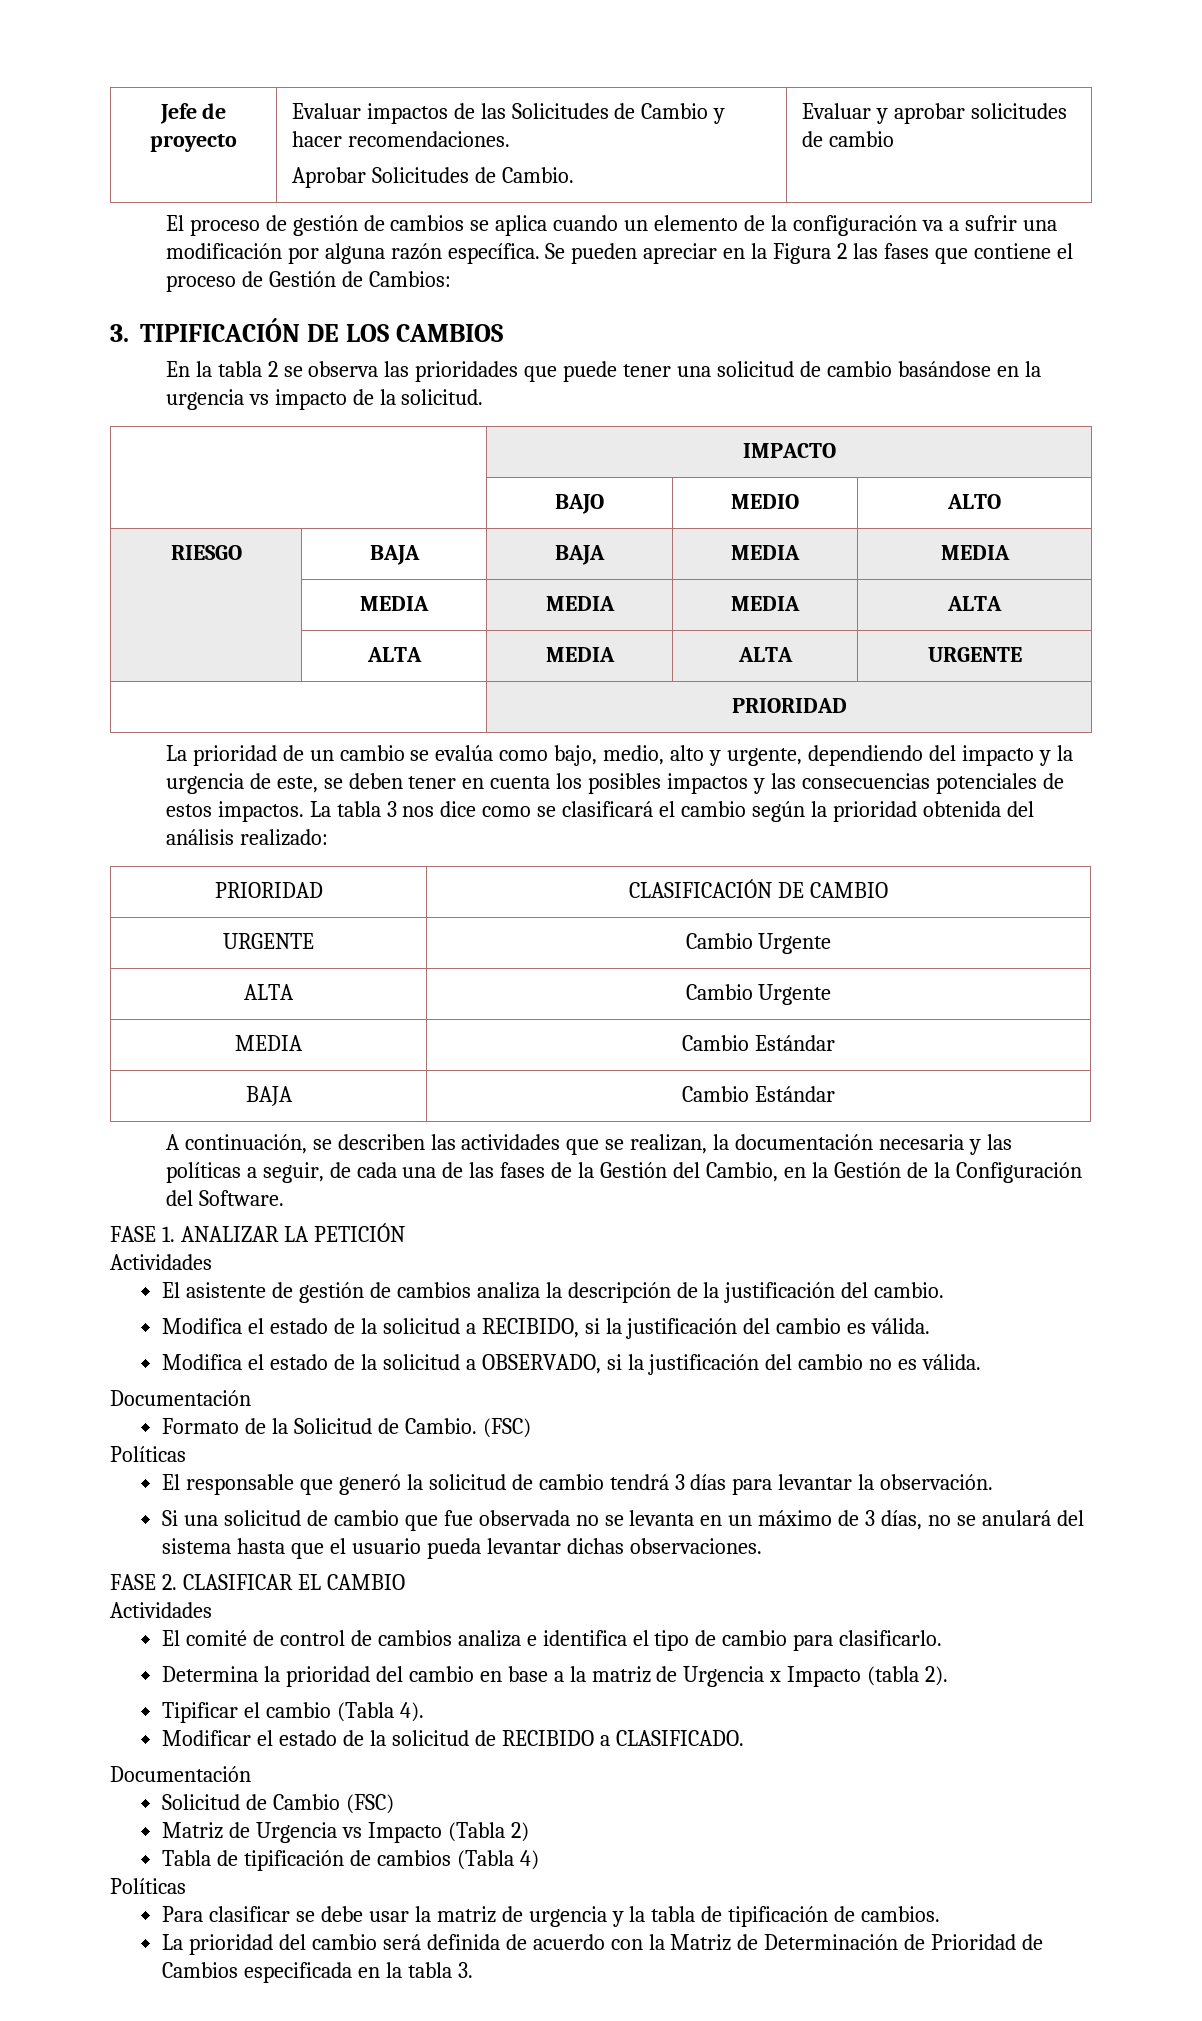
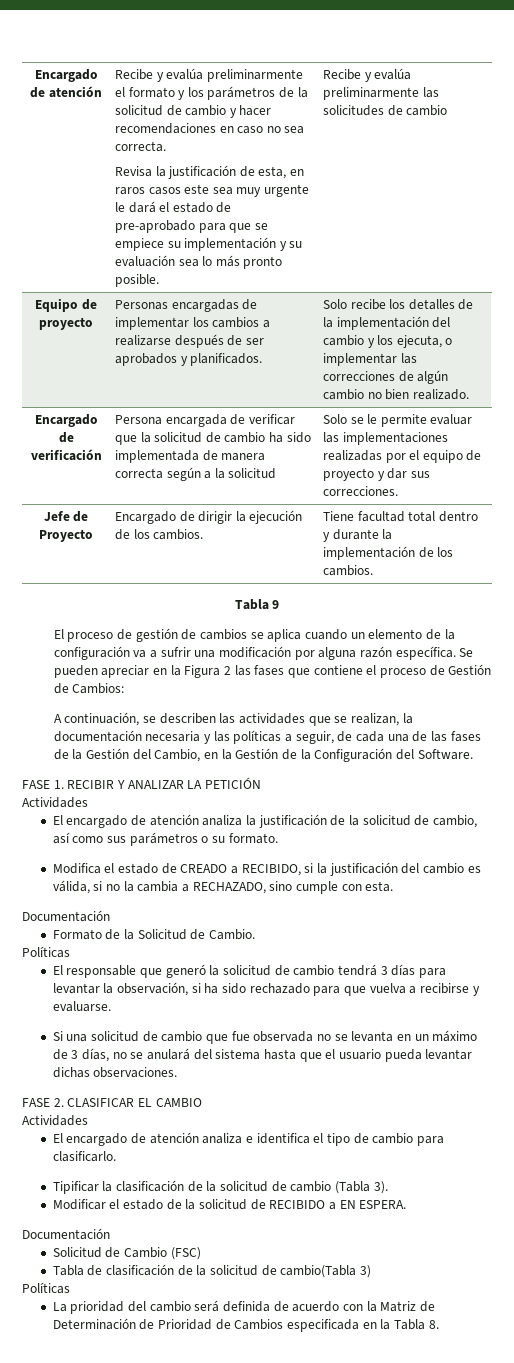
- Jefe de proyecto | Evaluar impactos de las Solicitudes de Cambio y hacer recomendaciones.
- Aprobar Solicitudes de Cambio. | Evaluar y aprobar solicitudes de cambio
+ Encargado de atención | Recibe y evalúa preliminarmente el formato y los parámetros de la solicitud de cambio y hacer recomendaciones en caso no sea correcta.
+ Revisa la justificación de esta, en raros casos este sea muy urgente le dará el estado de pre-aprobado para que se empiece su implementación y su evaluación sea lo más pronto posible. | Recibe y evalúa preliminarmente las solicitudes de cambio
+ Equipo de proyecto | Personas encargadas de implementar los cambios a realizarse después de ser aprobados y planificados. | Solo recibe los detalles de la implementación del cambio y los ejecuta, o implementar las correcciones de algún cambio no bien realizado.
+ Encargado de verificación | Persona encargada de verificar que la solicitud de cambio ha sido implementada de manera correcta según a la solicitud | Solo se le permite evaluar las implementaciones realizadas por el equipo de proyecto y dar sus correcciones.
+ Jefe de Proyecto | Encargado de dirigir la ejecución de los cambios. | Tiene facultad total dentro y durante la implementación de los cambios.
+ Tabla 9
- 3. TIPIFICACIÓN DE LOS CAMBIOS
- En la tabla 2 se observa las prioridades que puede tener una solicitud de cambio basándose en la urgencia vs impacto de la solicitud.
- | IMPACTO
- | BAJO | MEDIO | ALTO
- RIESGO | BAJA | BAJA | MEDIA | MEDIA
- | MEDIA | MEDIA | MEDIA | ALTA
- | ALTA | MEDIA | ALTA | URGENTE
- | PRIORIDAD
- La prioridad de un cambio se evalúa como bajo, medio, alto y urgente, dependiendo del impacto y la urgencia de este, se deben tener en cuenta los posibles impactos y las consecuencias potenciales de estos impactos. La tabla 3 nos dice como se clasificará el cambio según la prioridad obtenida del análisis realizado:
- PRIORIDAD | CLASIFICACIÓN DE CAMBIO
- URGENTE | Cambio Urgente
- ALTA | Cambio Urgente
- MEDIA | Cambio Estándar
- BAJA | Cambio Estándar
- FASE 1. ANALIZAR LA PETICIÓN
+ FASE 1. RECIBIR Y ANALIZAR LA PETICIÓN
- El asistente de gestión de cambios analiza la descripción de la justificación del cambio.
- Modifica el estado de la solicitud a RECIBIDO, si la justificación del cambio es válida.
- Modifica el estado de la solicitud a OBSERVADO, si la justificación del cambio no es válida.
+ El encargado de atención analiza la justificación de la solicitud de cambio, así como sus parámetros o su formato.
+ Modifica el estado de CREADO a RECIBIDO, si la justificación del cambio es válida, si no la cambia a RECHAZADO, sino cumple con esta.
- Formato de la Solicitud de Cambio. (FSC)
+ Formato de la Solicitud de Cambio.
- El responsable que generó la solicitud de cambio tendrá 3 días para levantar la observación.
+ El responsable que generó la solicitud de cambio tendrá 3 días para levantar la observación, si ha sido rechazado para que vuelva a recibirse y evaluarse.
- El comité de control de cambios analiza e identifica el tipo de cambio para clasificarlo.
+ El encargado de atención analiza e identifica el tipo de cambio para clasificarlo.
- Determina la prioridad del cambio en base a la matriz de Urgencia x Impacto (tabla 2).
- Tipificar el cambio (Tabla 4).
+ Tipificar la clasificación de la solicitud de cambio (Tabla 3).
- Modificar el estado de la solicitud de RECIBIDO a CLASIFICADO.
+ Modificar el estado de la solicitud de RECIBIDO a EN ESPERA.
- Matriz de Urgencia vs Impacto (Tabla 2)
- Tabla de tipificación de cambios (Tabla 4)
+ Tabla de clasificación de la solicitud de cambio(Tabla 3)
  Políticas
- Para clasificar se debe usar la matriz de urgencia y la tabla de tipificación de cambios.
- La prioridad del cambio será definida de acuerdo con la Matriz de Determinación de Prioridad de Cambios especificada en la tabla 3.
+ La prioridad del cambio será definida de acuerdo con la Matriz de Determinación de Prioridad de Cambios especificada en la Tabla 8.

